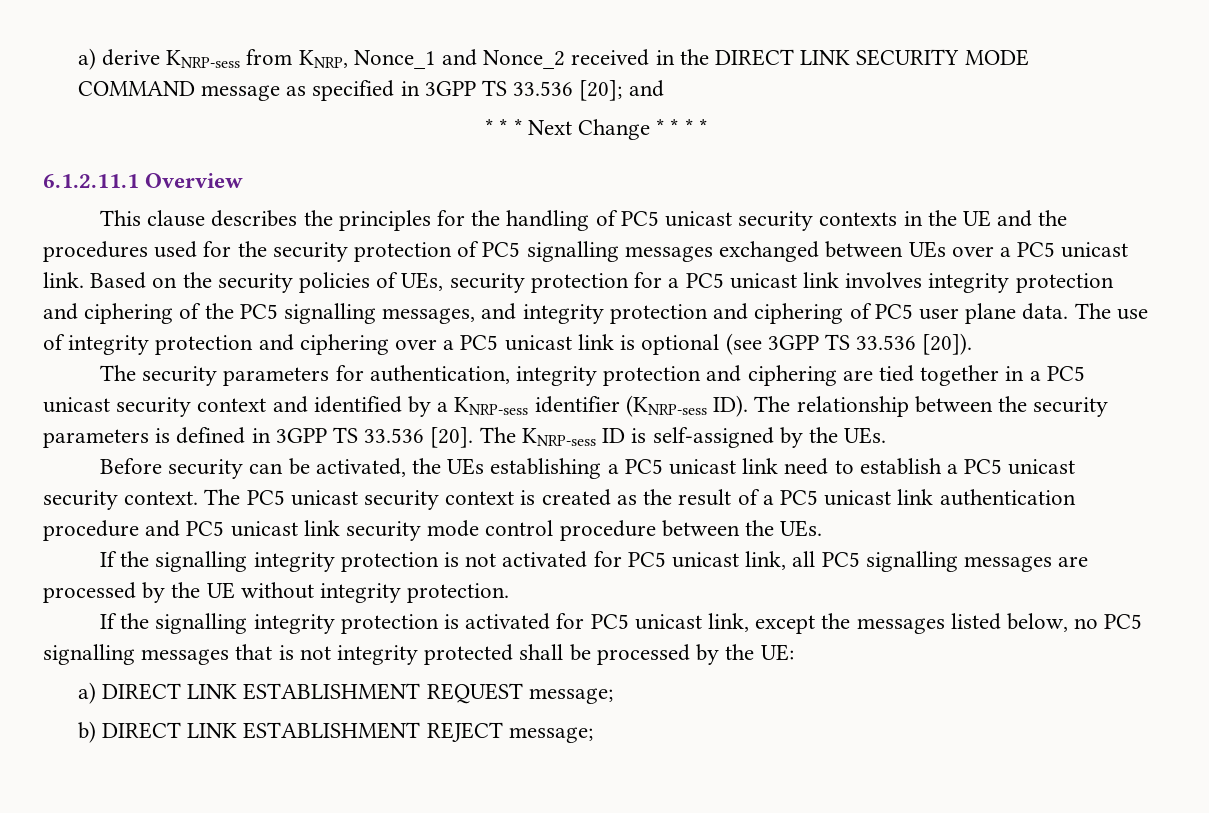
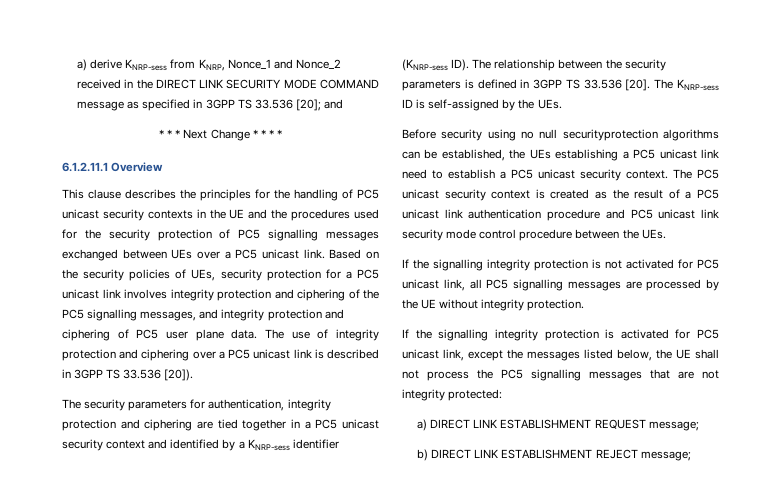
- The use of integrity protection and ciphering over a PC5 unicast link is optional (see 3GPP TS 33.536 [20]).
+ The use of integrity protection and ciphering over a PC5 unicast link is described in 3GPP TS 33.536 [20]).
- Before security can be activated, the UEs establishing a PC5 unicast link need to establish a PC5 unicast security context.
+ Before security using no null securityprotection algorithms can be established, the UEs establishing a PC5 unicast link need to establish a PC5 unicast security context.
- If the signalling integrity protection is activated for PC5 unicast link, except the messages listed below, no PC5 signalling messages that is not integrity protected shall be processed by the UE:
+ If the signalling integrity protection is activated for PC5 unicast link, except the messages listed below, the UE shall not process the PC5 signalling messages that are not integrity protected:

